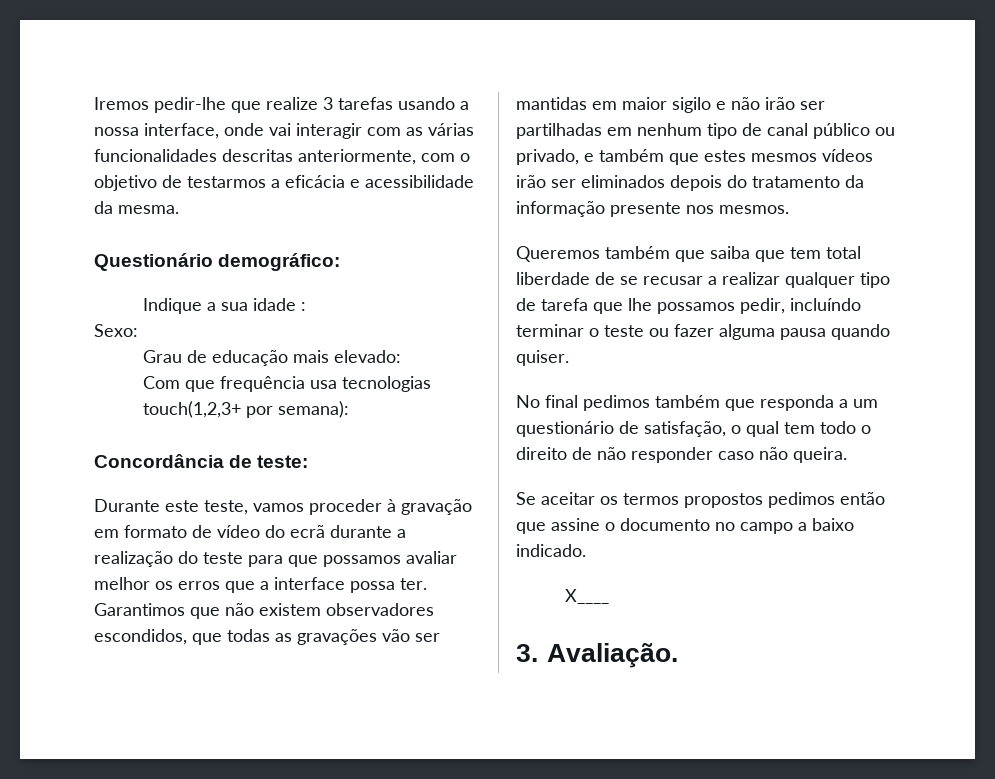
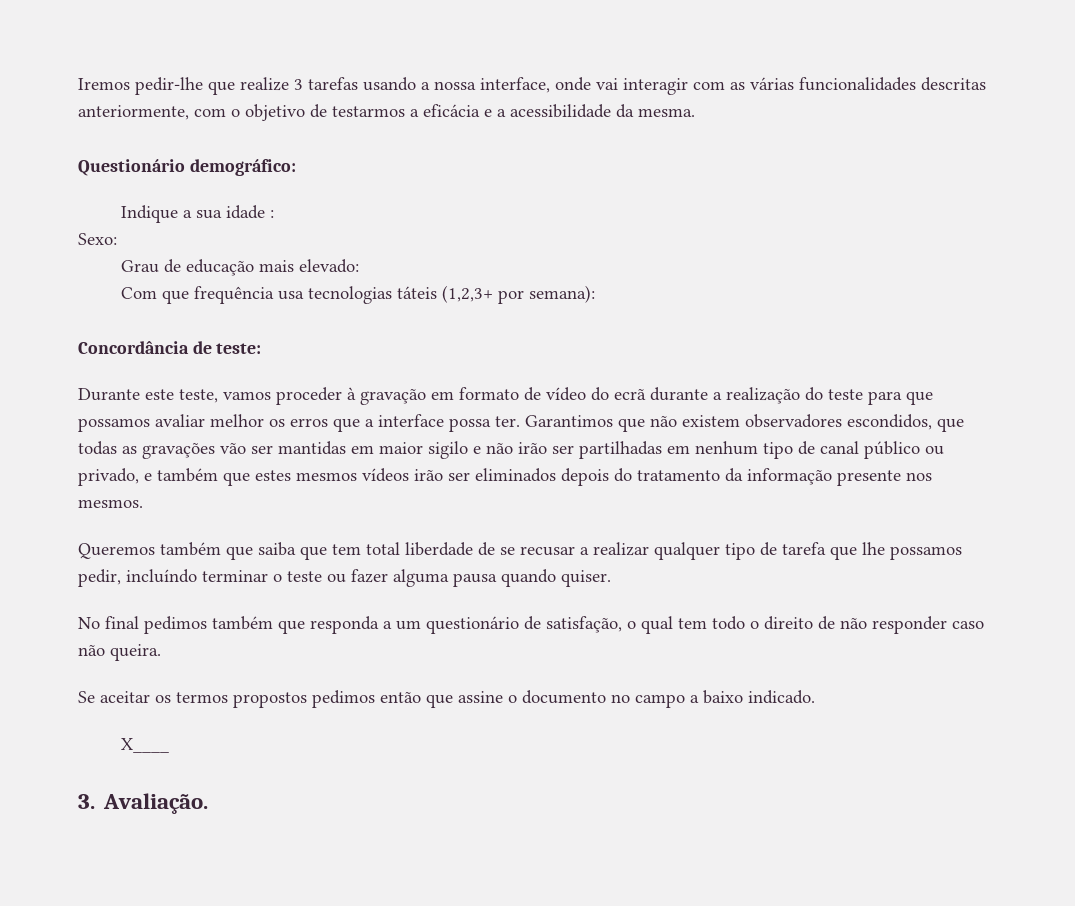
- Iremos pedir-lhe que realize 3 tarefas usando a nossa interface, onde vai interagir com as várias funcionalidades descritas anteriormente, com o objetivo de testarmos a eficácia e acessibilidade da mesma.
+ Iremos pedir-lhe que realize 3 tarefas usando a nossa interface, onde vai interagir com as várias funcionalidades descritas anteriormente, com o objetivo de testarmos a eficácia e a acessibilidade da mesma.
- Com que frequência usa tecnologias touch(1,2,3+ por semana):
+ Com que frequência usa tecnologias táteis (1,2,3+ por semana):

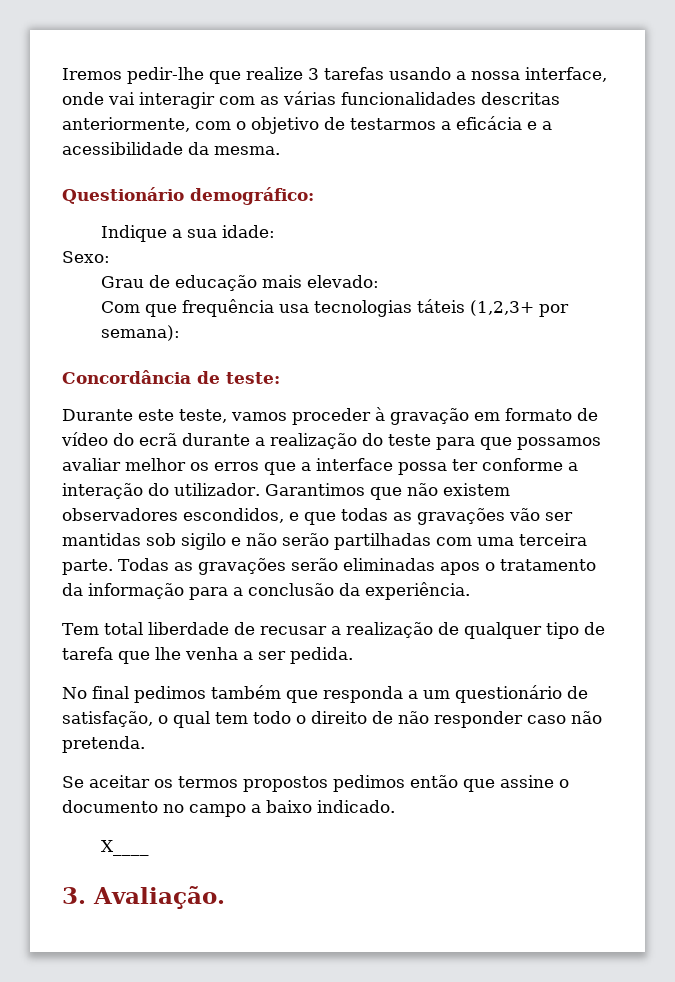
- Indique a sua idade :
+ Indique a sua idade:
- Durante este teste, vamos proceder à gravação em formato de vídeo do ecrã durante a realização do teste para que possamos avaliar melhor os erros que a interface possa ter.
+ Durante este teste, vamos proceder à gravação em formato de vídeo do ecrã durante a realização do teste para que possamos avaliar melhor os erros que a interface possa ter conforme a interação do utilizador.
- Garantimos que não existem observadores escondidos, que todas as gravações vão ser mantidas em maior sigilo e não irão ser partilhadas em nenhum tipo de canal público ou privado, e também que estes mesmos vídeos irão ser eliminados depois do tratamento da informação presente nos mesmos.
- Queremos também que saiba que tem total liberdade de se recusar a realizar qualquer tipo de tarefa que lhe possamos pedir, incluíndo terminar o teste ou fazer alguma pausa quando quiser.
+ Garantimos que não existem observadores escondidos, e que todas as gravações vão ser mantidas sob sigilo e não serão partilhadas com uma terceira parte. Todas as gravações serão eliminadas apos o tratamento da informação para a conclusão da experiência.
+ Tem total liberdade de recusar a realização de qualquer tipo de tarefa que lhe venha a ser pedida.
- No final pedimos também que responda a um questionário de satisfação, o qual tem todo o direito de não responder caso não queira.
+ No final pedimos também que responda a um questionário de satisfação, o qual tem todo o direito de não responder caso não pretenda.

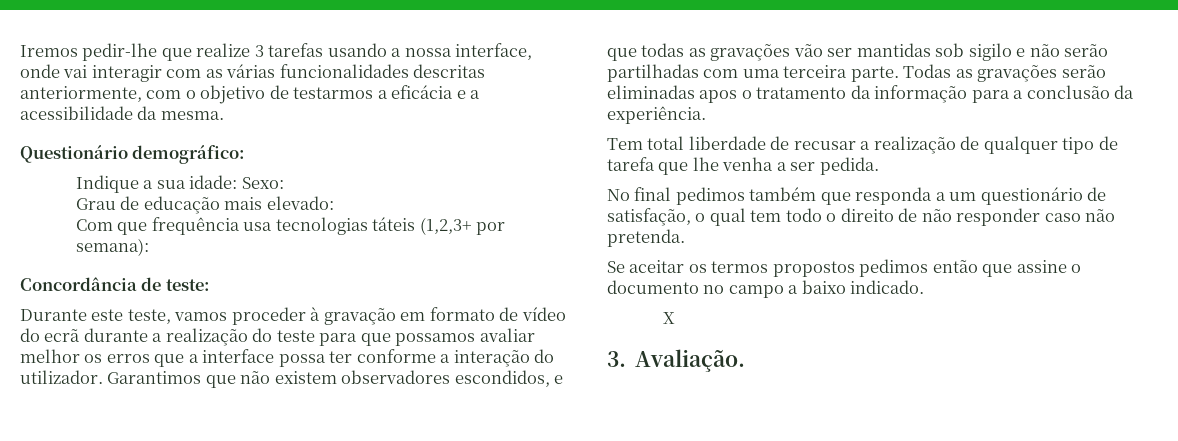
- Indique a sua idade:
- Sexo:
+ Indique a sua idade: Sexo:
- X____
+ X

